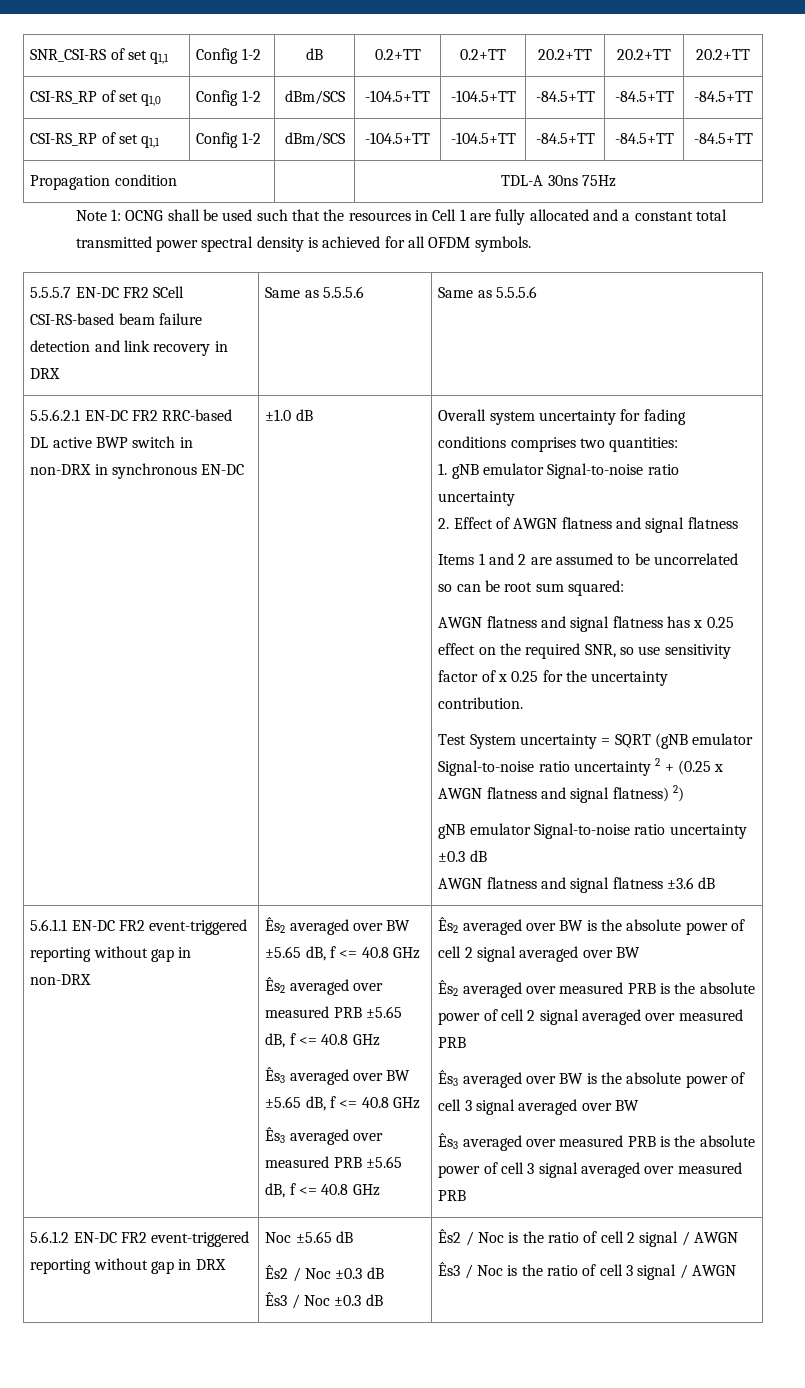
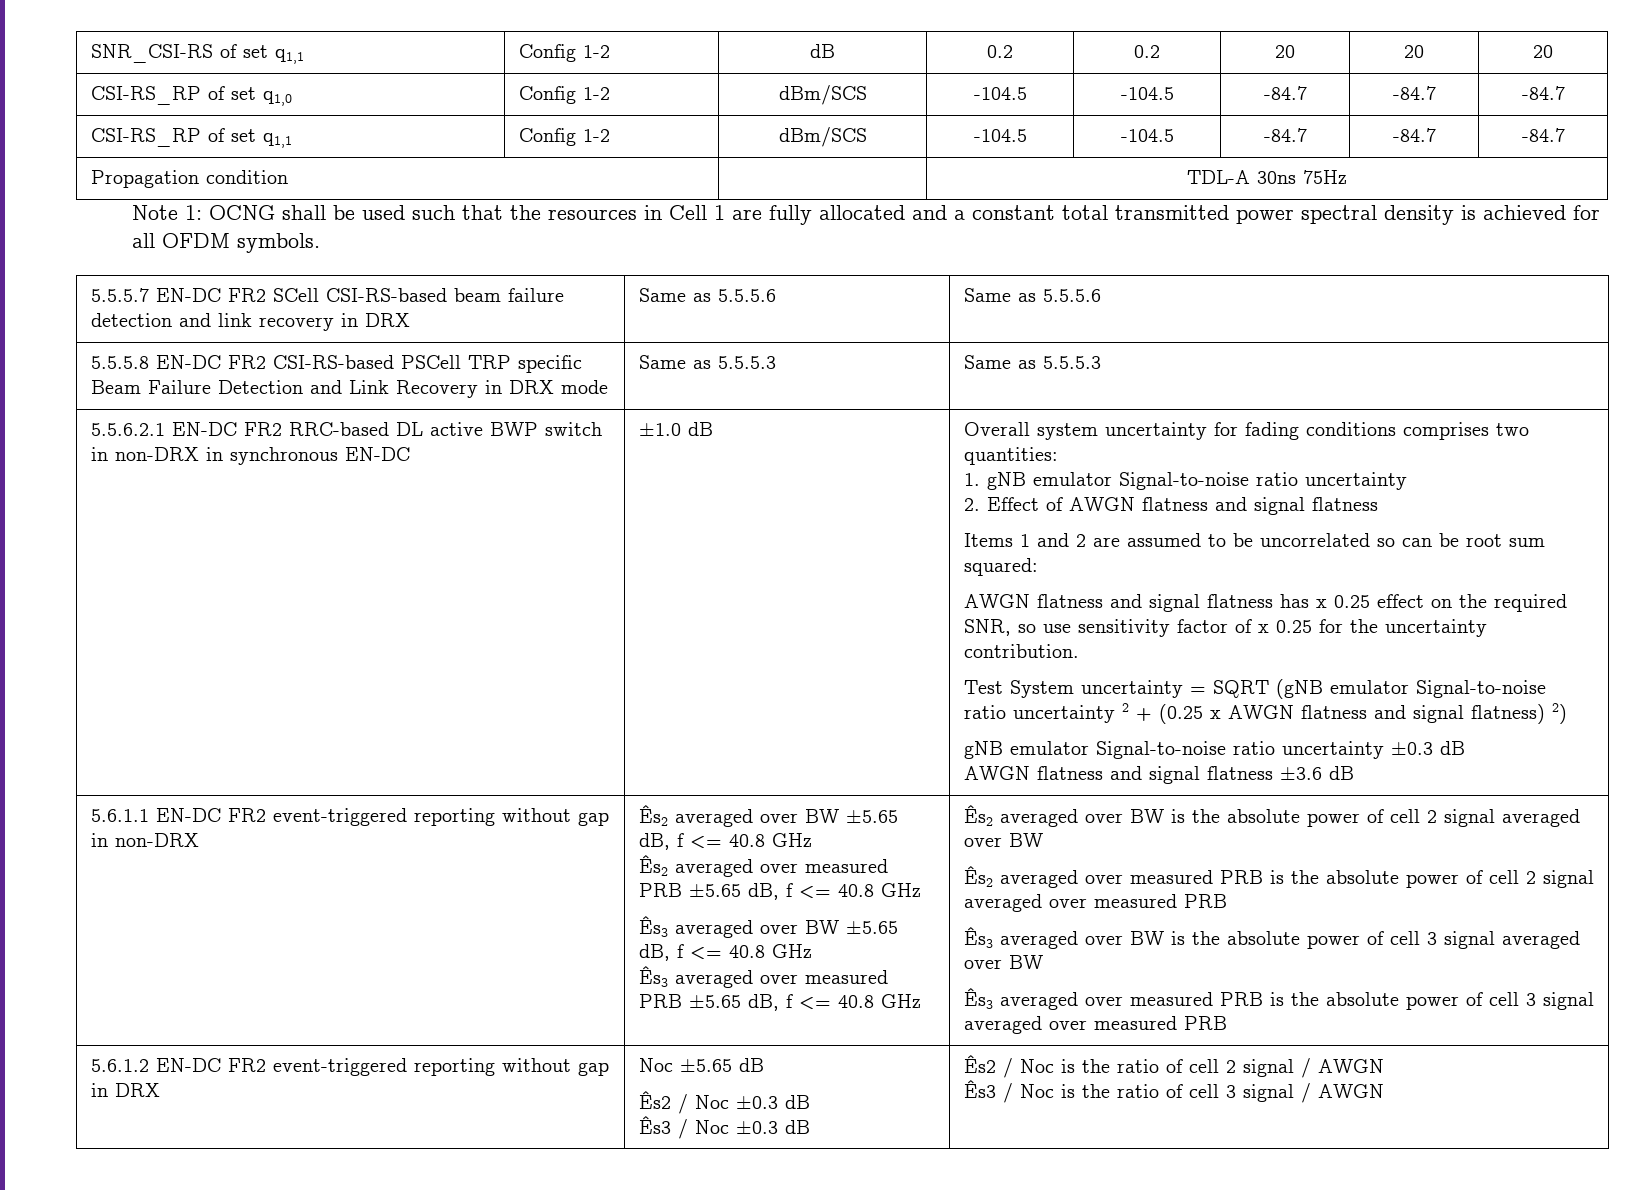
- SNR_CSI-RS of set q1,1 | Config 1-2 | dB | 0.2+TT | 0.2+TT | 20.2+TT | 20.2+TT | 20.2+TT
+ SNR_CSI-RS of set q1,1 | Config 1-2 | dB | 0.2 | 0.2 | 20 | 20 | 20
- CSI-RS_RP of set q1,0 | Config 1-2 | dBm/SCS | -104.5+TT | -104.5+TT | -84.5+TT | -84.5+TT | -84.5+TT
+ CSI-RS_RP of set q1,0 | Config 1-2 | dBm/SCS | -104.5 | -104.5 | -84.7 | -84.7 | -84.7
- CSI-RS_RP of set q1,1 | Config 1-2 | dBm/SCS | -104.5+TT | -104.5+TT | -84.5+TT | -84.5+TT | -84.5+TT
+ CSI-RS_RP of set q1,1 | Config 1-2 | dBm/SCS | -104.5 | -104.5 | -84.7 | -84.7 | -84.7
+ 5.5.5.8 EN-DC FR2 CSI-RS-based PSCell TRP specific Beam Failure Detection and Link Recovery in DRX mode | Same as 5.5.5.3 | Same as 5.5.5.3

